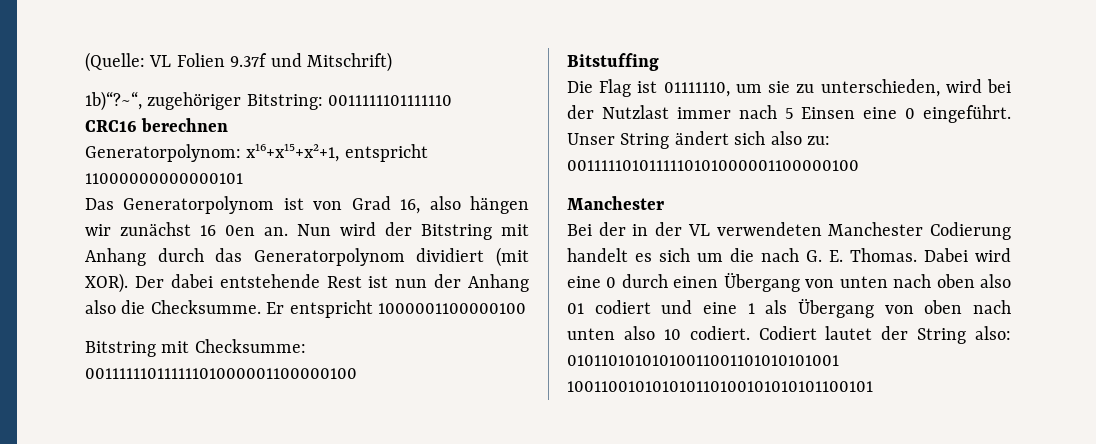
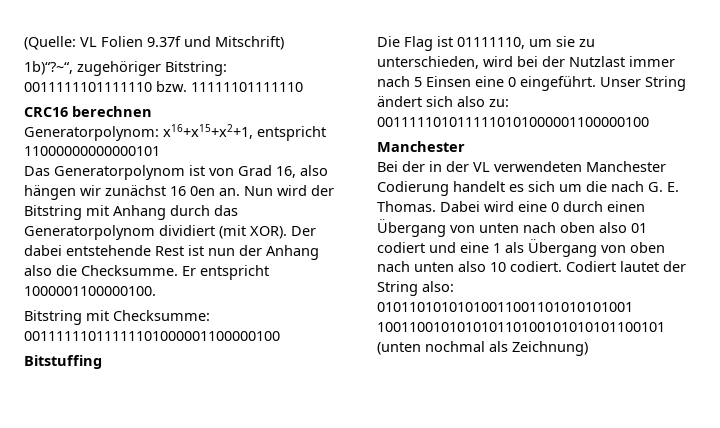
- 1b)“?~“, zugehöriger Bitstring: 0011111101111110
+ 1b)“?~“, zugehöriger Bitstring: 0011111101111110 bzw. 11111101111110
- Er entspricht 1000001100000100
+ Er entspricht 1000001100000100.
- Codiert lautet der String also: 01011010101010011001101010101001 100110010101010110100101010101100101
+ Codiert lautet der String also: 01011010101010011001101010101001 100110010101010110100101010101100101 (unten nochmal als Zeichnung)

